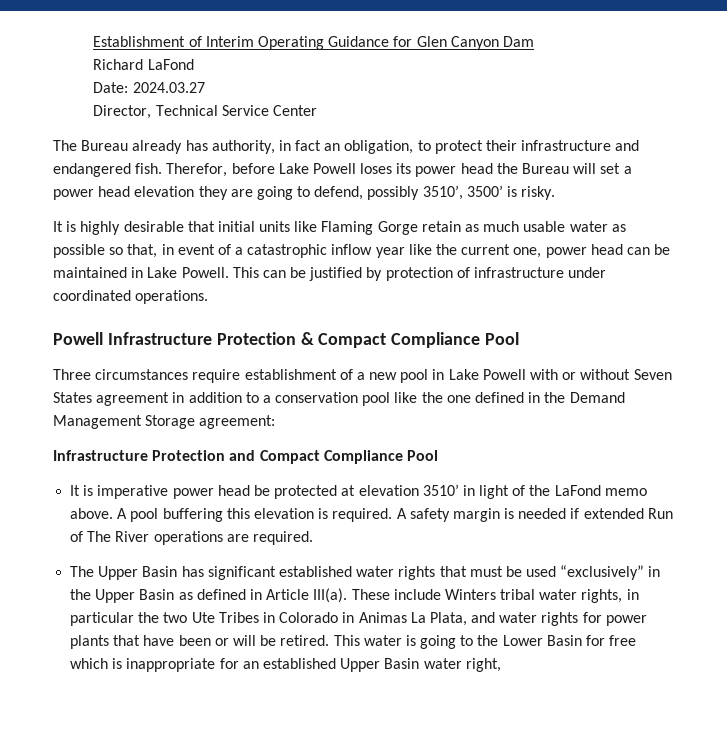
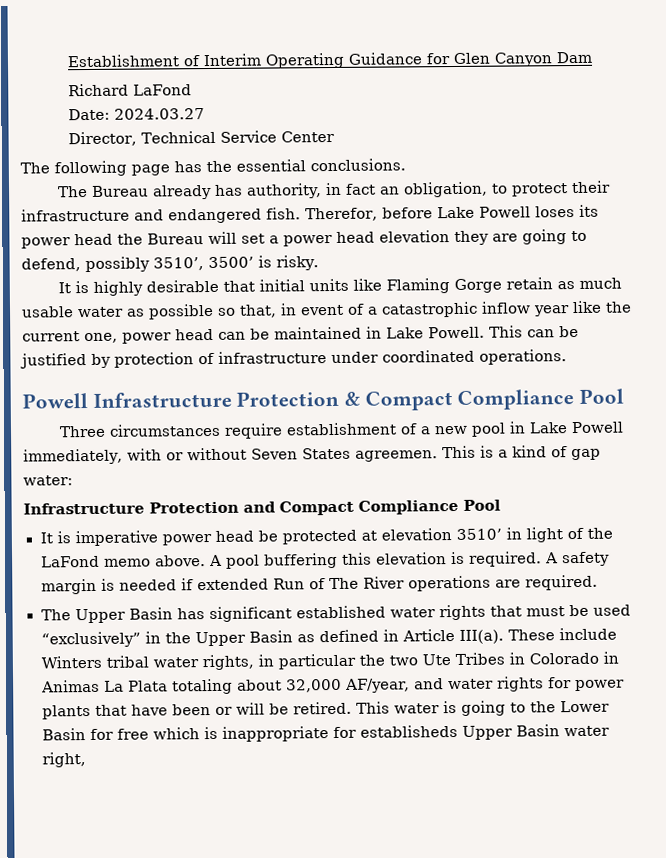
+ The following page has the essential conclusions.
- Three circumstances require establishment of a new pool in Lake Powell with or without Seven States agreement in addition to a conservation pool like the one defined in the Demand Management Storage agreement:
+ Three circumstances require establishment of a new pool in Lake Powell immediately, with or without Seven States agreemen. This is a kind of gap water:
- These include Winters tribal water rights, in particular the two Ute Tribes in Colorado in Animas La Plata, and water rights for power plants that have been or will be retired.
+ These include Winters tribal water rights, in particular the two Ute Tribes in Colorado in Animas La Plata totaling about 32,000 AF/year, and water rights for power plants that have been or will be retired.
- This water is going to the Lower Basin for free which is inappropriate for an established Upper Basin water right,
+ This water is going to the Lower Basin for free which is inappropriate for establisheds Upper Basin water right,

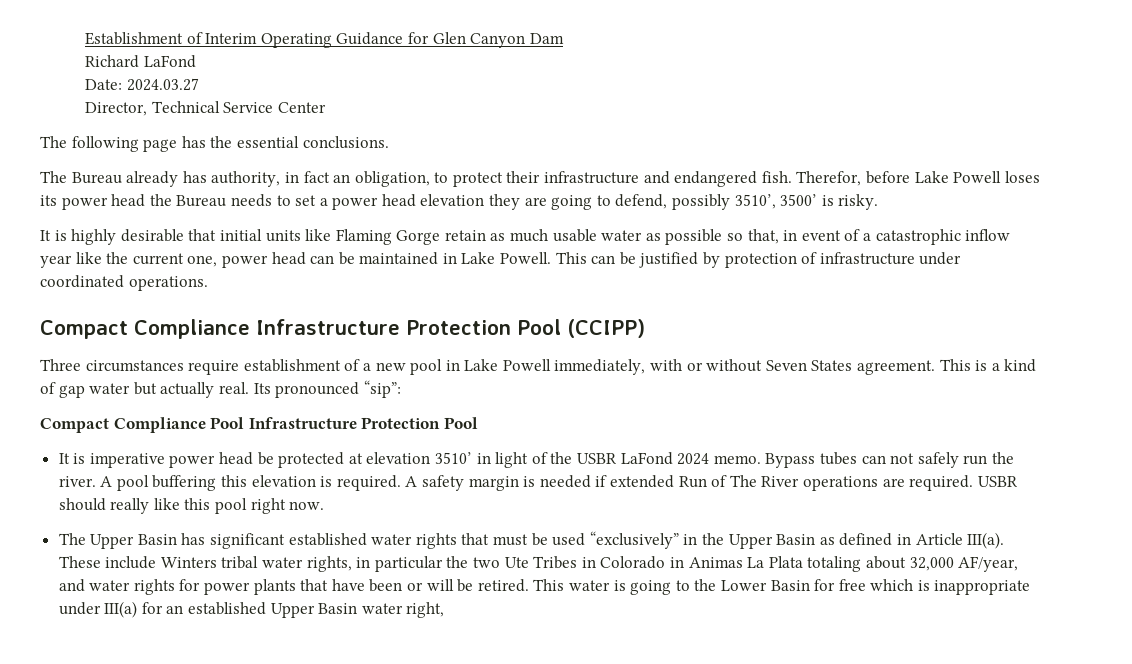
- Therefor, before Lake Powell loses its power head the Bureau will set a power head elevation they are going to defend, possibly 3510’, 3500’ is risky.
+ Therefor, before Lake Powell loses its power head the Bureau needs to set a power head elevation they are going to defend, possibly 3510’, 3500’ is risky.
- Powell Infrastructure Protection & Compact Compliance Pool
+ Compact Compliance Infrastructure Protection Pool (CCIPP)
- Three circumstances require establishment of a new pool in Lake Powell immediately, with or without Seven States agreemen.
+ Three circumstances require establishment of a new pool in Lake Powell immediately, with or without Seven States agreement.
- This is a kind of gap water:
- Infrastructure Protection and Compact Compliance Pool
+ This is a kind of gap water but actually real. Its pronounced “sip”:
+ Compact Compliance Pool Infrastructure Protection Pool
- It is imperative power head be protected at elevation 3510’ in light of the LaFond memo above.
+ It is imperative power head be protected at elevation 3510’ in light of the USBR LaFond 2024 memo. Bypass tubes can not safely run the river.
+ USBR should really like this pool right now.
- This water is going to the Lower Basin for free which is inappropriate for establisheds Upper Basin water right,
+ This water is going to the Lower Basin for free which is inappropriate under III(a) for an established Upper Basin water right,

